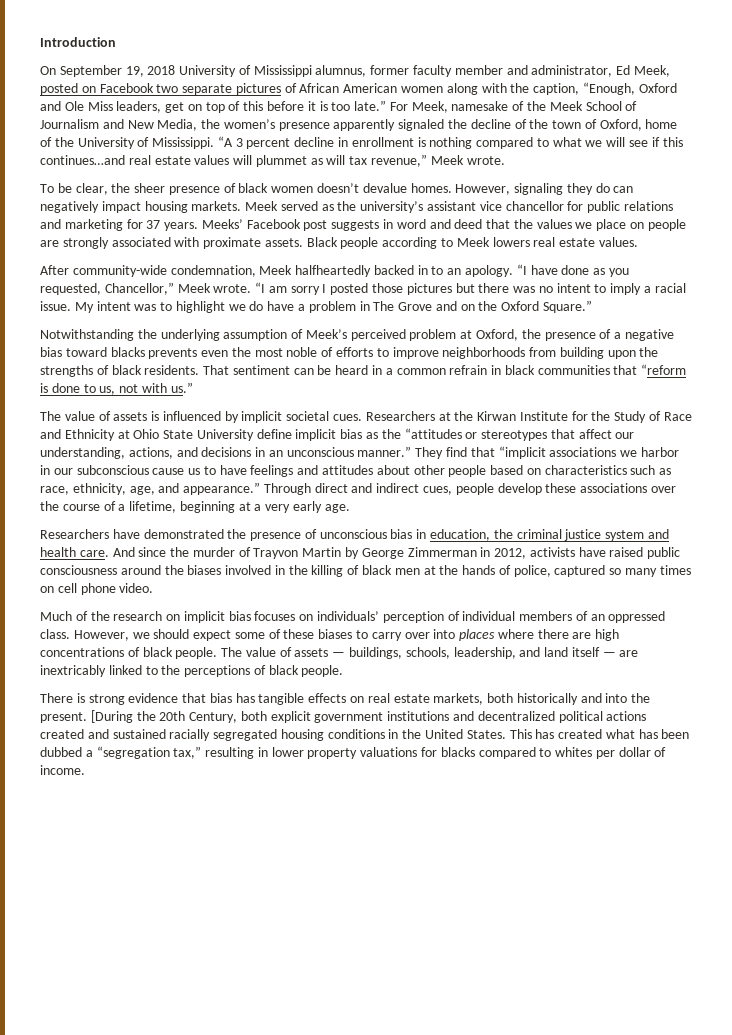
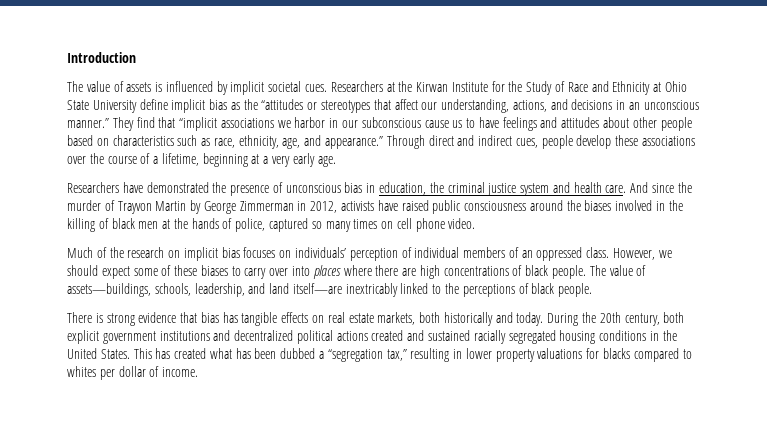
- On September 19, 2018 University of Mississippi alumnus, former faculty member and administrator, Ed Meek, posted on Facebook two separate pictures of African American women along with the caption, “Enough, Oxford and Ole Miss leaders, get on top of this before it is too late.” For Meek, namesake of the Meek School of Journalism and New Media, the women’s presence apparently signaled the decline of the town of Oxford, home of the University of Mississippi. “A 3 percent decline in enrollment is nothing compared to what we will see if this continues…and real estate values will plummet as will tax revenue,” Meek wrote.
- To be clear, the sheer presence of black women doesn’t devalue homes. However, signaling they do can negatively impact housing markets. Meek served as the university’s assistant vice chancellor for public relations and marketing for 37 years. Meeks’ Facebook post suggests in word and deed that the values we place on people are strongly associated with proximate assets. Black people according to Meek lowers real estate values.
- After community-wide condemnation, Meek halfheartedly backed in to an apology. “I have done as you requested, Chancellor,” Meek wrote. “I am sorry I posted those pictures but there was no intent to imply a racial issue. My intent was to highlight we do have a problem in The Grove and on the Oxford Square.”
- Notwithstanding the underlying assumption of Meek’s perceived problem at Oxford, the presence of a negative bias toward blacks prevents even the most noble of efforts to improve neighborhoods from building upon the strengths of black residents. That sentiment can be heard in a common refrain in black communities that “reform is done to us, not with us.”
- The value of assets — buildings, schools, leadership, and land itself — are inextricably linked to the perceptions of black people.
+ The value of assets—buildings, schools, leadership, and land itself—are inextricably linked to the perceptions of black people.
- There is strong evidence that bias has tangible effects on real estate markets, both historically and into the present. [During the 20th Century, both explicit government institutions and decentralized political actions created and sustained racially segregated housing conditions in the United States.
+ There is strong evidence that bias has tangible effects on real estate markets, both historically and today. During the 20th century, both explicit government institutions and decentralized political actions created and sustained racially segregated housing conditions in the United States.

